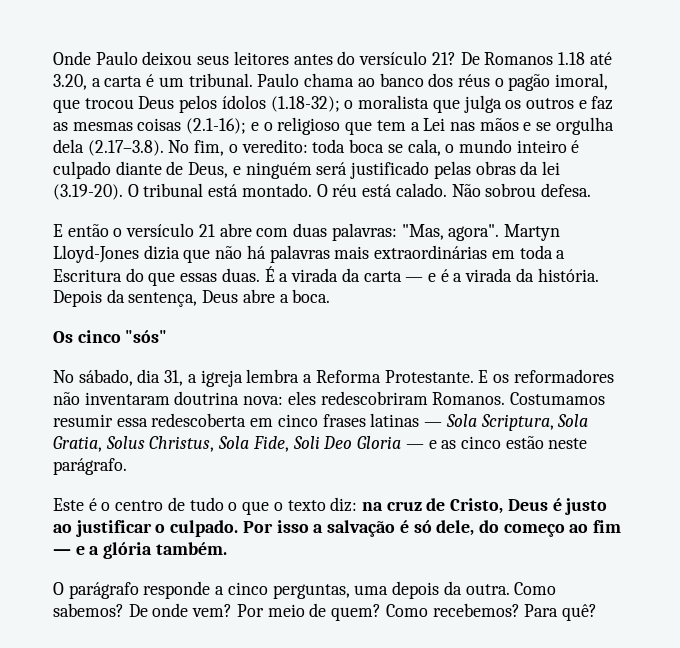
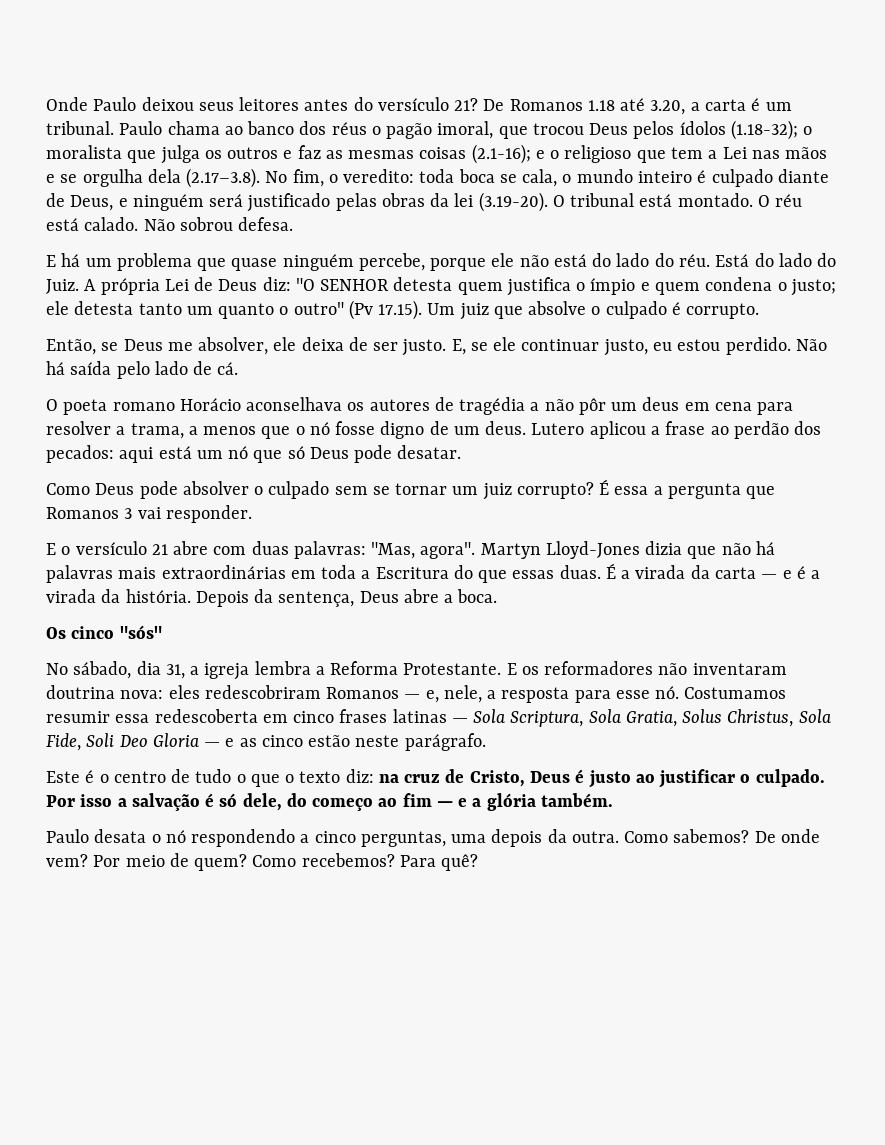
- E então o versículo 21 abre com duas palavras: "Mas, agora".
+ E há um problema que quase ninguém percebe, porque ele não está do lado do réu. Está do lado do Juiz. A própria Lei de Deus diz: "O SENHOR detesta quem justifica o ímpio e quem condena o justo; ele detesta tanto um quanto o outro" (Pv 17.15). Um juiz que absolve o culpado é corrupto.
+ Então, se Deus me absolver, ele deixa de ser justo. E, se ele continuar justo, eu estou perdido. Não há saída pelo lado de cá.
+ O poeta romano Horácio aconselhava os autores de tragédia a não pôr um deus em cena para resolver a trama, a menos que o nó fosse digno de um deus. Lutero aplicou a frase ao perdão dos pecados: aqui está um nó que só Deus pode desatar.
+ Como Deus pode absolver o culpado sem se tornar um juiz corrupto? É essa a pergunta que Romanos 3 vai responder.
+ E o versículo 21 abre com duas palavras: "Mas, agora".
- E os reformadores não inventaram doutrina nova: eles redescobriram Romanos.
+ E os reformadores não inventaram doutrina nova: eles redescobriram Romanos — e, nele, a resposta para esse nó.
- O parágrafo responde a cinco perguntas, uma depois da outra.
+ Paulo desata o nó respondendo a cinco perguntas, uma depois da outra.

